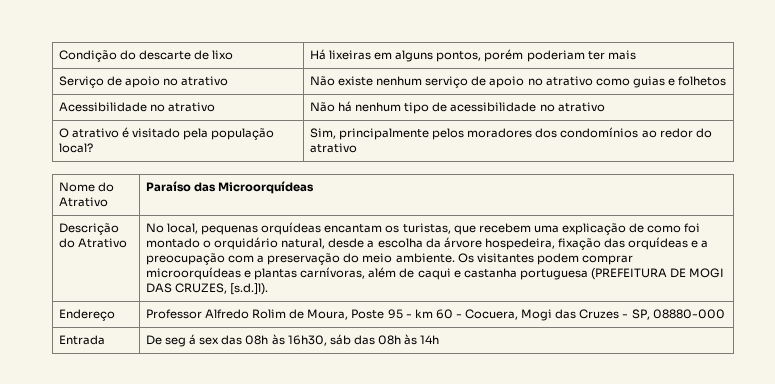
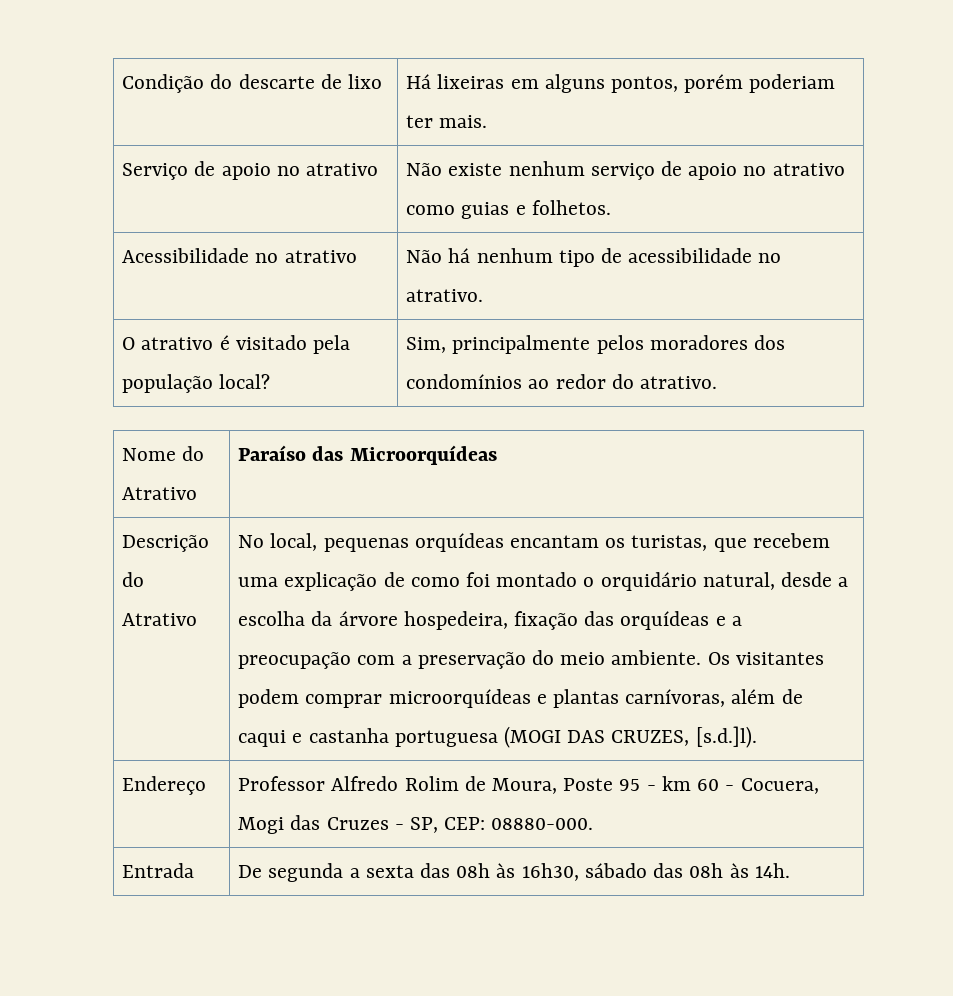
- Condição do descarte de lixo | Há lixeiras em alguns pontos, porém poderiam ter mais
+ Condição do descarte de lixo | Há lixeiras em alguns pontos, porém poderiam ter mais.
- Serviço de apoio no atrativo | Não existe nenhum serviço de apoio no atrativo como guias e folhetos
+ Serviço de apoio no atrativo | Não existe nenhum serviço de apoio no atrativo como guias e folhetos.
- Acessibilidade no atrativo | Não há nenhum tipo de acessibilidade no atrativo
+ Acessibilidade no atrativo | Não há nenhum tipo de acessibilidade no atrativo.
- O atrativo é visitado pela população local? | Sim, principalmente pelos moradores dos condomínios ao redor do atrativo
+ O atrativo é visitado pela população local? | Sim, principalmente pelos moradores dos condomínios ao redor do atrativo.
- Os visitantes podem comprar microorquídeas e plantas carnívoras, além de caqui e castanha portuguesa (PREFEITURA DE MOGI DAS CRUZES, [s.d.]l).
+ Os visitantes podem comprar microorquídeas e plantas carnívoras, além de caqui e castanha portuguesa (MOGI DAS CRUZES, [s.d.]l).
- Endereço | Professor Alfredo Rolim de Moura, Poste 95 - km 60 - Cocuera, Mogi das Cruzes - SP, 08880-000
+ Endereço | Professor Alfredo Rolim de Moura, Poste 95 - km 60 - Cocuera, Mogi das Cruzes - SP, CEP: 08880-000.
- Entrada | De seg á sex das 08h às 16h30, sáb das 08h às 14h
+ Entrada | De segunda a sexta das 08h às 16h30, sábado das 08h às 14h.

